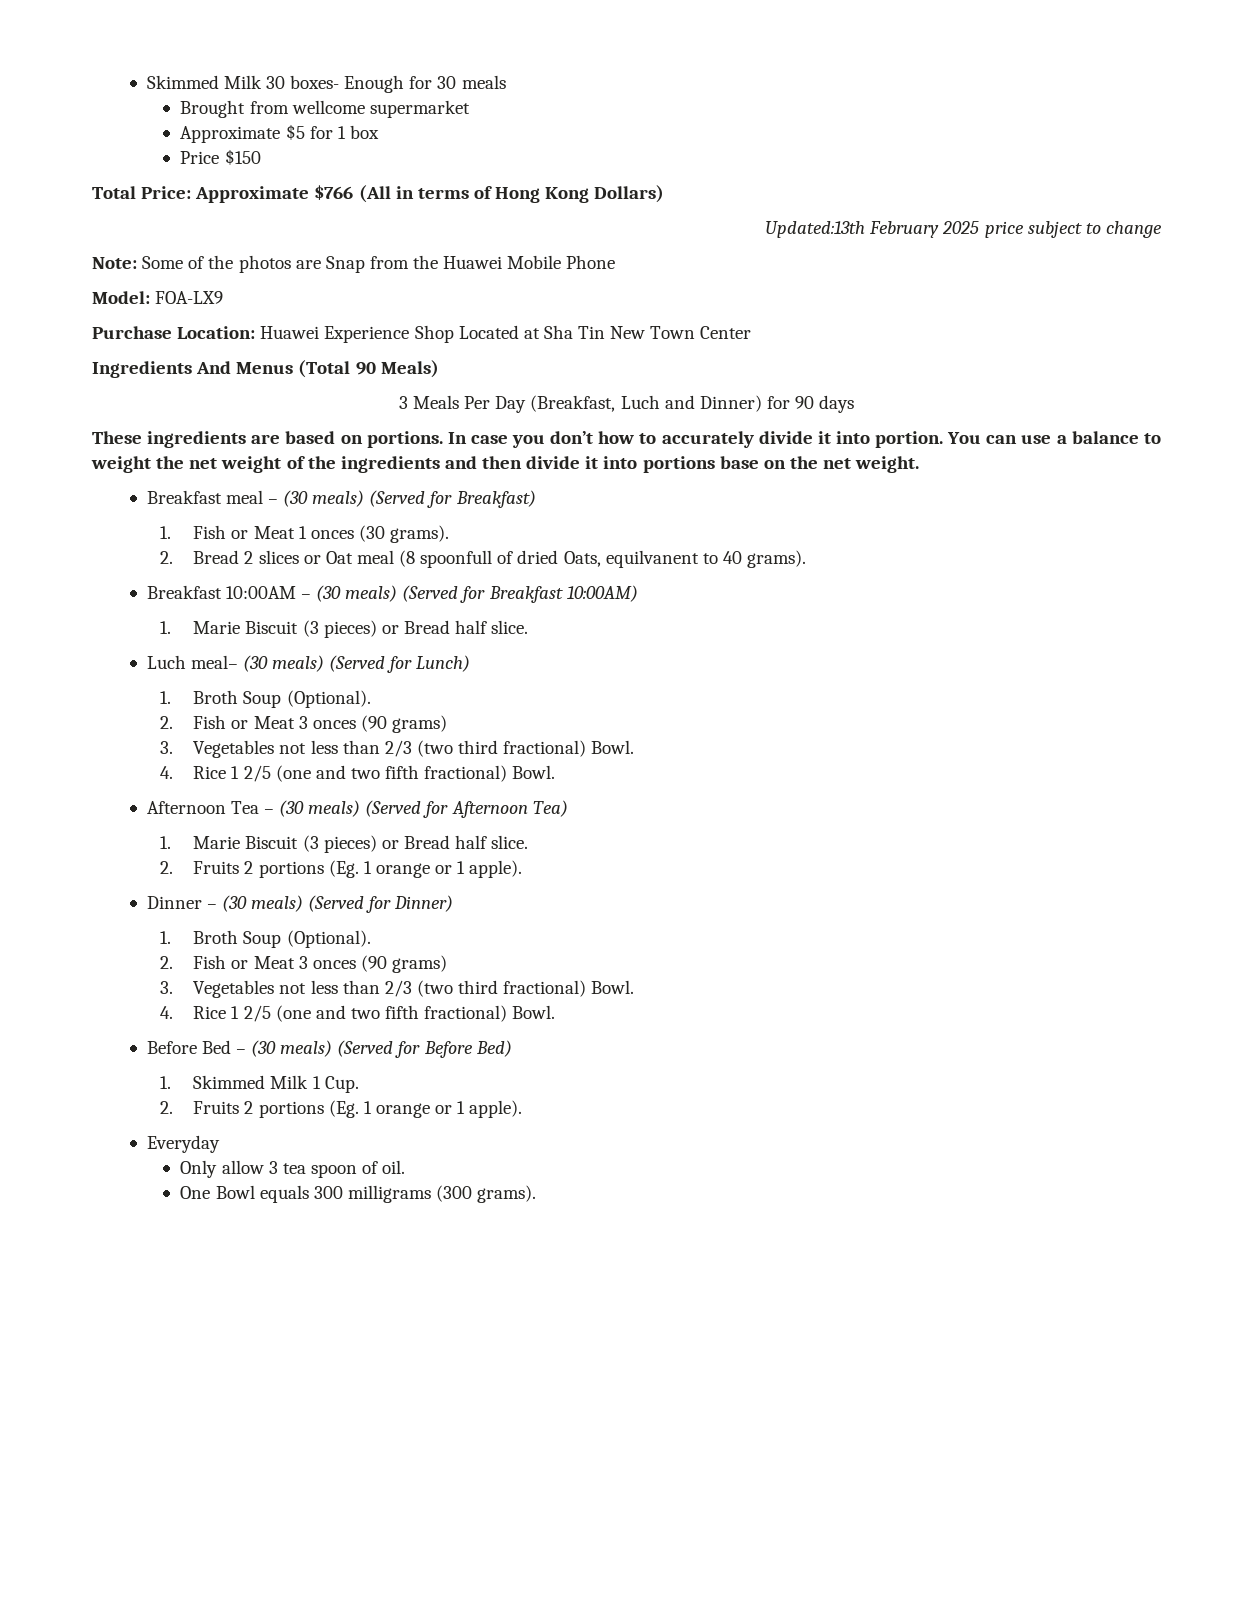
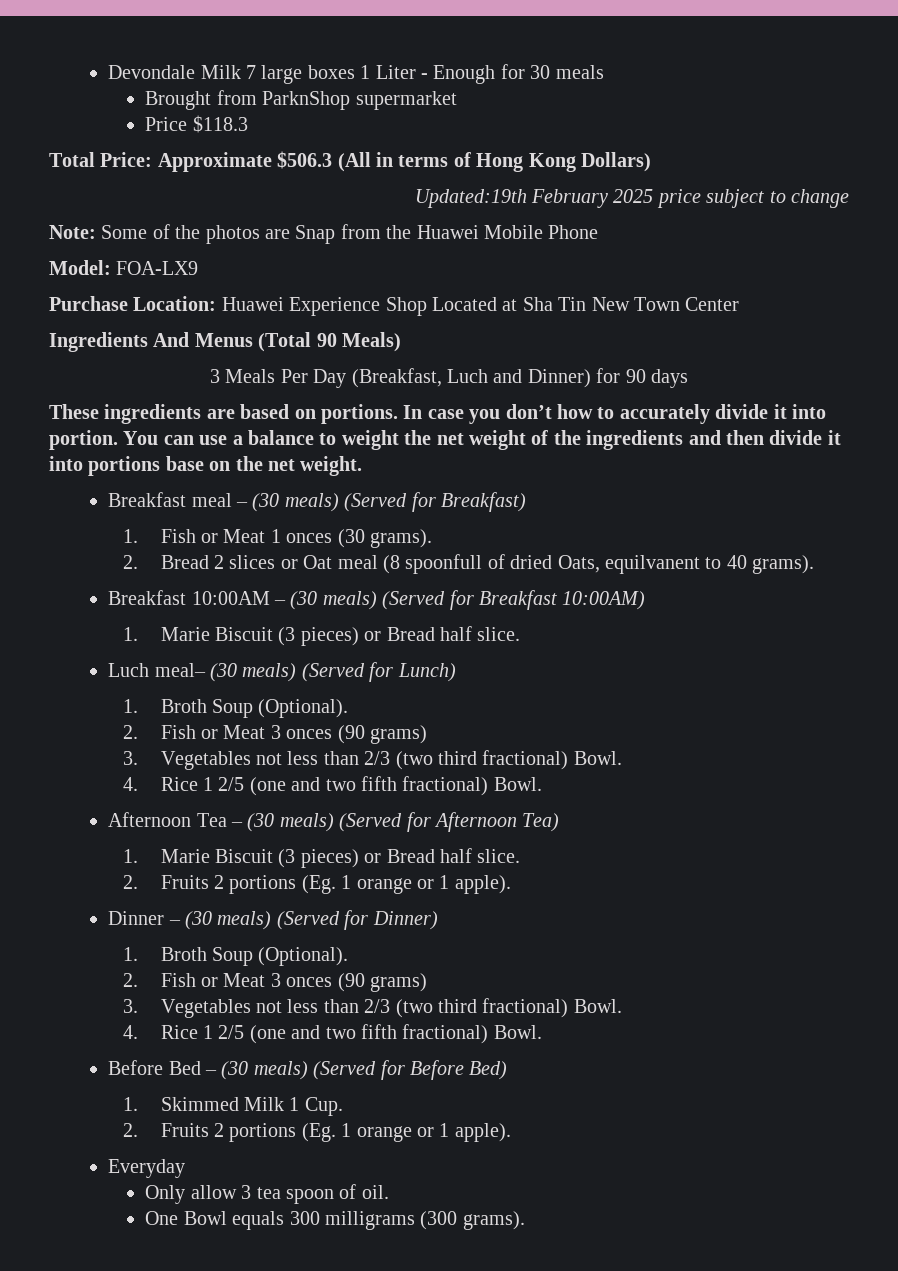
- Skimmed Milk 30 boxes- Enough for 30 meals
+ Devondale Milk 7 large boxes 1 Liter - Enough for 30 meals
- Brought from wellcome supermarket
+ Brought from ParknShop supermarket
- Approximate $5 for 1 box
- Price $150
+ Price $118.3
- Total Price: Approximate $766 (All in terms of Hong Kong Dollars)
+ Total Price: Approximate $506.3 (All in terms of Hong Kong Dollars)
- Updated:13th February 2025 price subject to change
+ Updated:19th February 2025 price subject to change

